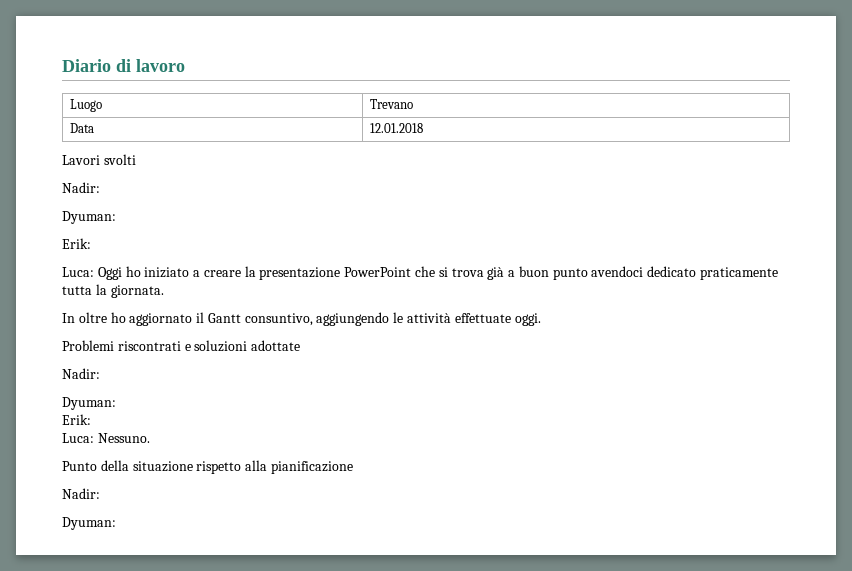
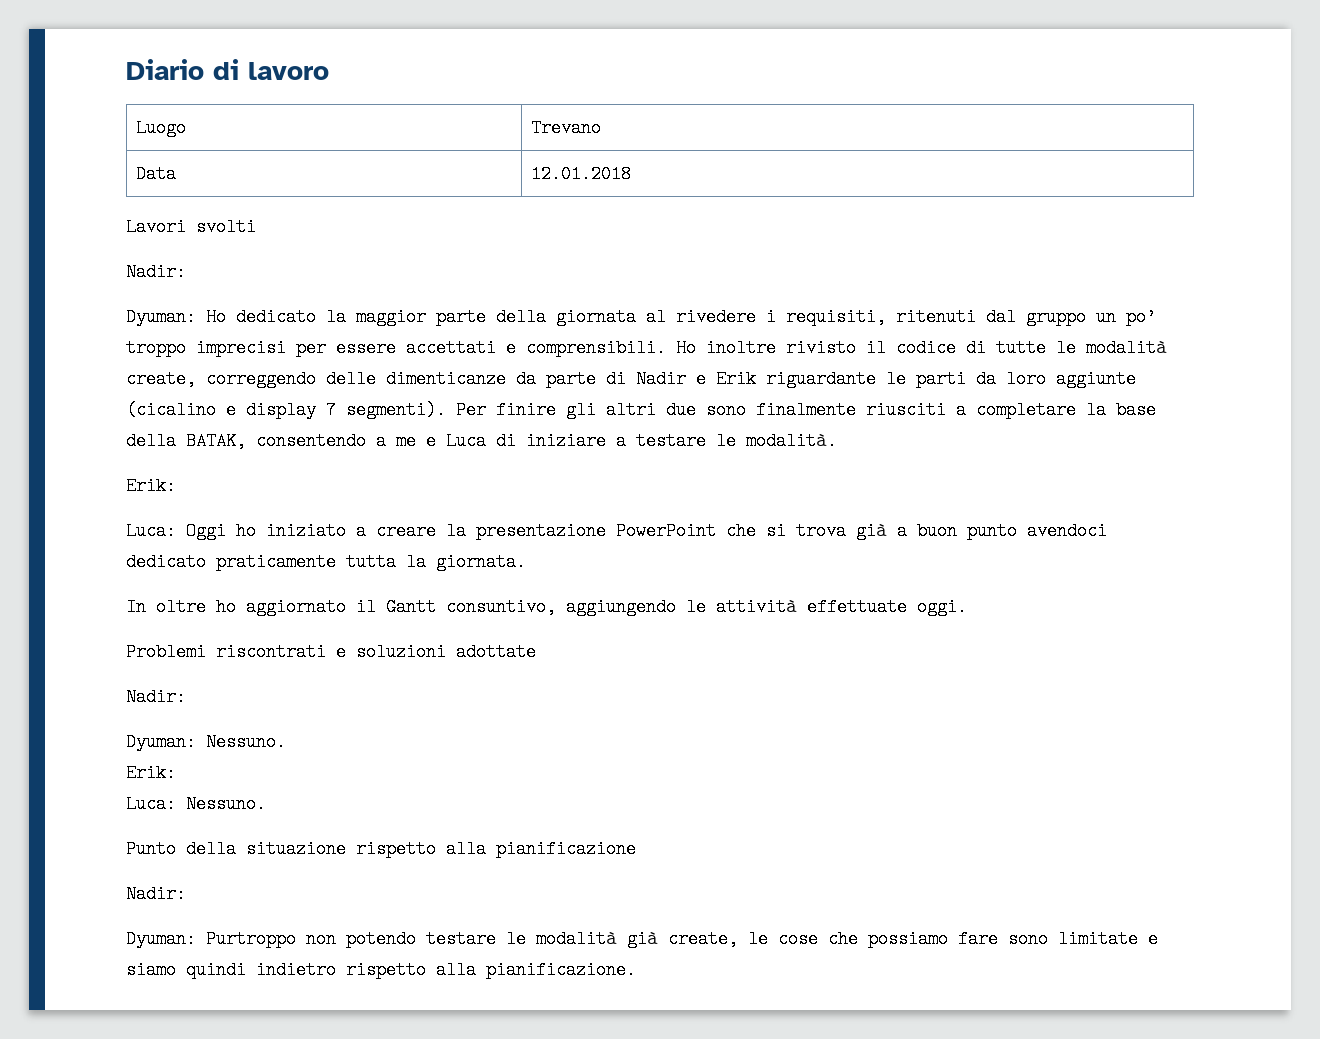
  Lavori svolti
  Nadir:
- Dyuman:
+ Dyuman: Ho dedicato la maggior parte della giornata al rivedere i requisiti, ritenuti dal gruppo un po’ troppo imprecisi per essere accettati e comprensibili. Ho inoltre rivisto il codice di tutte le modalità create, correggendo delle dimenticanze da parte di Nadir e Erik riguardante le parti da loro aggiunte (cicalino e display 7 segmenti). Per finire gli altri due sono finalmente riusciti a completare la base della BATAK, consentendo a me e Luca di iniziare a testare le modalità.
  Problemi riscontrati e soluzioni adottate
  Nadir:
- Dyuman:
+ Dyuman: Nessuno.
  Punto della situazione rispetto alla pianificazione
  Nadir:
- Dyuman:
+ Dyuman: Purtroppo non potendo testare le modalità già create, le cose che possiamo fare sono limitate e siamo quindi indietro rispetto alla pianificazione.

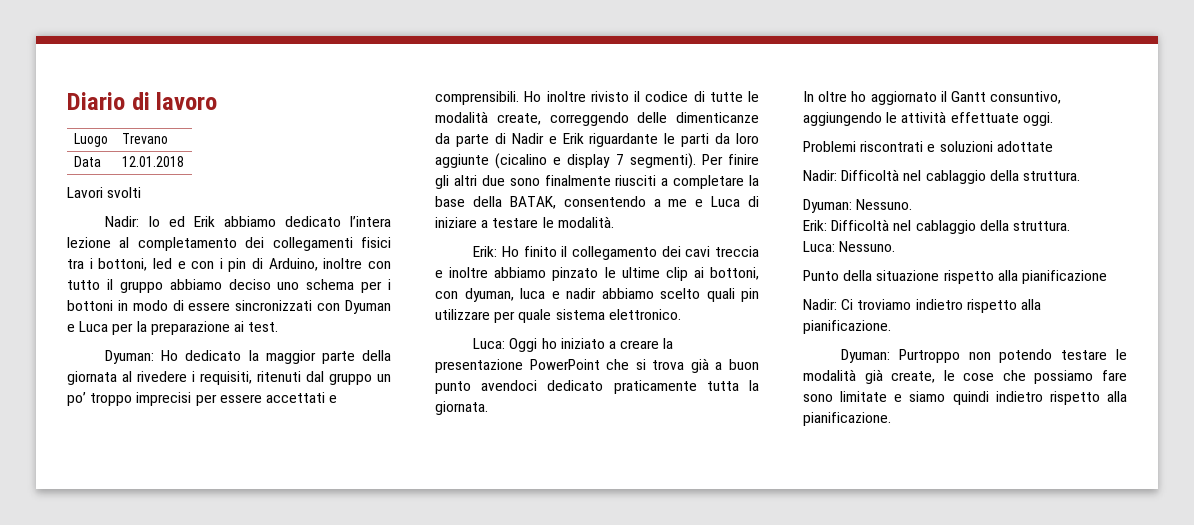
  Lavori svolti
- Nadir:
+ Nadir: Io ed Erik abbiamo dedicato l’intera lezione al completamento dei collegamenti fisici tra i bottoni, led e con i pin di Arduino, inoltre con tutto il gruppo abbiamo deciso uno schema per i bottoni in modo di essere sincronizzati con Dyuman e Luca per la preparazione ai test.
  Per finire gli altri due sono finalmente riusciti a completare la base della BATAK, consentendo a me e Luca di iniziare a testare le modalità.
- Erik:
+ Erik: Ho finito il collegamento dei cavi treccia e inoltre abbiamo pinzato le ultime clip ai bottoni, con dyuman, luca e nadir abbiamo scelto quali pin utilizzare per quale sistema elettronico.
  Problemi riscontrati e soluzioni adottate
- Nadir:
+ Nadir: Difficoltà nel cablaggio della struttura.
  Dyuman: Nessuno.
- Erik:
+ Erik: Difficoltà nel cablaggio della struttura.
  Punto della situazione rispetto alla pianificazione
- Nadir:
+ Nadir: Ci troviamo indietro rispetto alla pianificazione.

